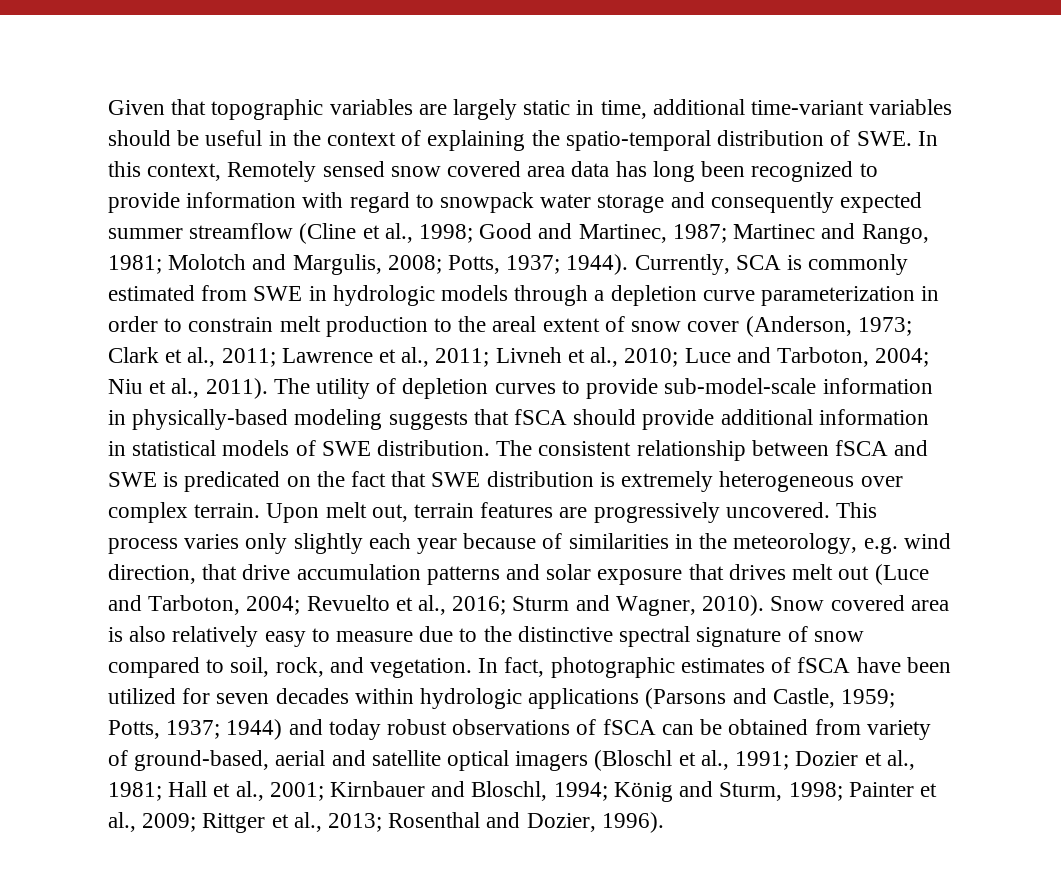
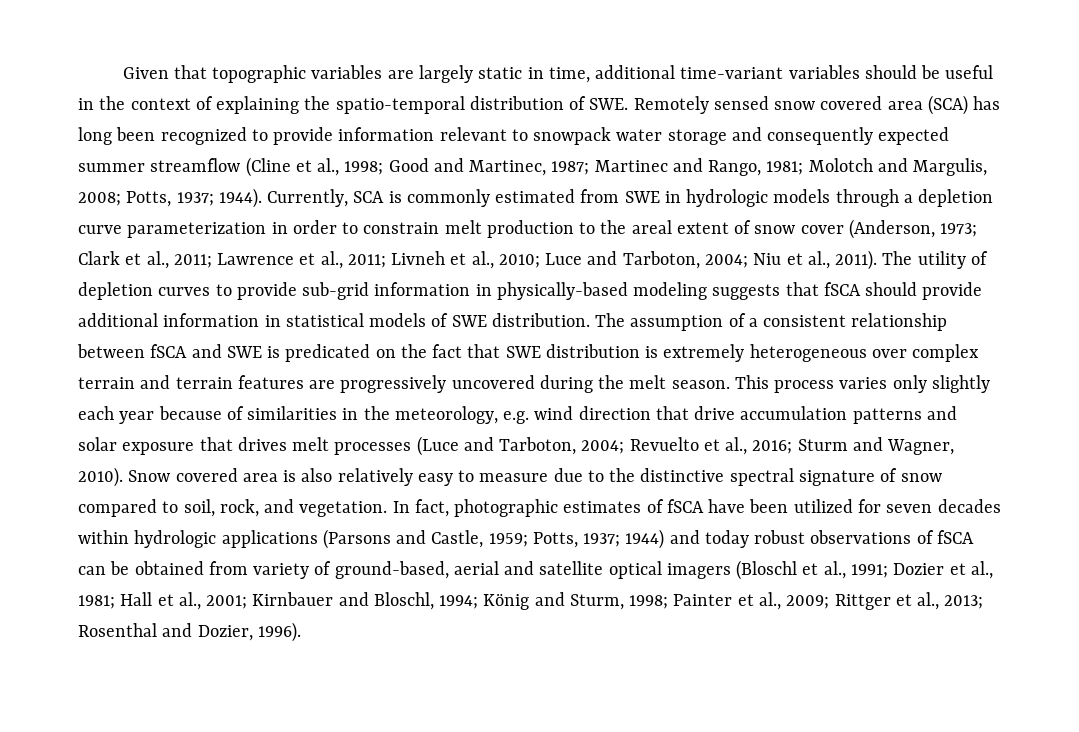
- Given that topographic variables are largely static in time, additional time-variant variables should be useful in the context of explaining the spatio-temporal distribution of SWE. In this context, Remotely sensed snow covered area data has long been recognized to provide information with regard to snowpack water storage and consequently expected summer streamflow (Cline et al., 1998;
+ Given that topographic variables are largely static in time, additional time-variant variables should be useful in the context of explaining the spatio-temporal distribution of SWE. Remotely sensed snow covered area (SCA) has long been recognized to provide information relevant to snowpack water storage and consequently expected summer streamflow (Cline et al., 1998;
- The utility of depletion curves to provide sub-model-scale information in physically-based modeling suggests that fSCA should provide additional information in statistical models of SWE distribution.
+ The utility of depletion curves to provide sub-grid information in physically-based modeling suggests that fSCA should provide additional information in statistical models of SWE distribution.
- The consistent relationship between fSCA and SWE is predicated on the fact that SWE distribution is extremely heterogeneous over complex terrain. Upon melt out, terrain features are progressively uncovered.
+ The assumption of a consistent relationship between fSCA and SWE is predicated on the fact that SWE distribution is extremely heterogeneous over complex terrain and terrain features are progressively uncovered during the melt season.
- This process varies only slightly each year because of similarities in the meteorology, e.g. wind direction, that drive accumulation patterns and solar exposure that drives melt out (Luce and Tarboton, 2004; Revuelto et al., 2016; Sturm and Wagner, 2010).
+ This process varies only slightly each year because of similarities in the meteorology, e.g. wind direction that drive accumulation patterns and solar exposure that drives melt processes (Luce and Tarboton, 2004; Revuelto et al., 2016; Sturm and Wagner, 2010).

